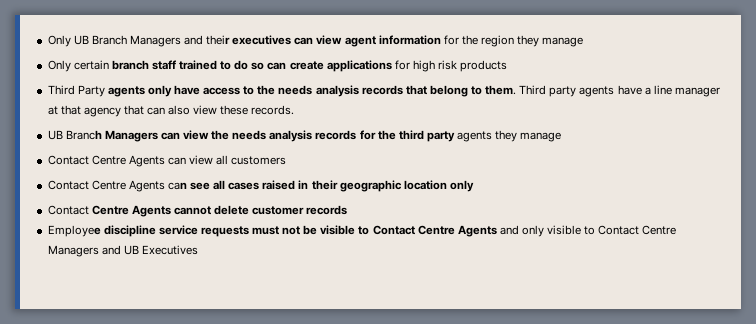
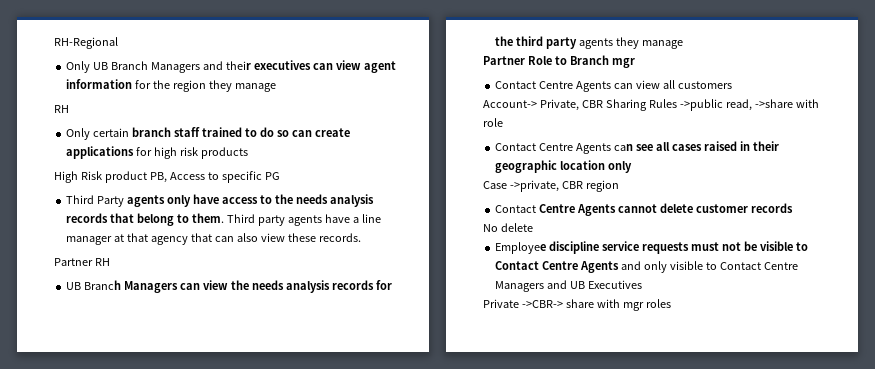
+ RH-Regional
  Only UB Branch Managers and their executives can view agent information for the region they manage
+ RH
+ High Risk product PB, Access to specific PG
+ Partner RH
+ Partner Role to Branch mgr
+ Account-> Private, CBR Sharing Rules ->public read, ->share with role
+ Case ->private, CBR region
+ No delete
+ Private ->CBR-> share with mgr roles

